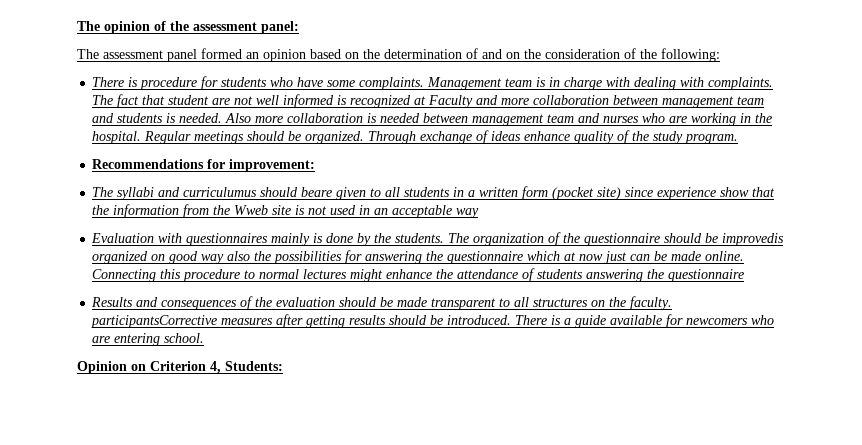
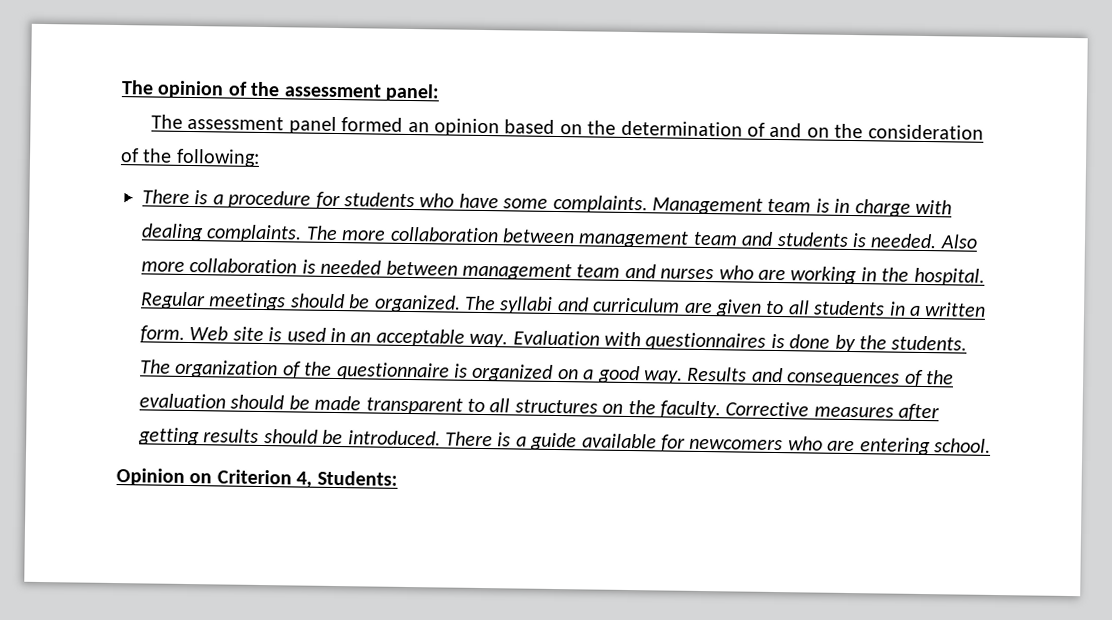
- There is procedure for students who have some complaints.
+ There is a procedure for students who have some complaints.
- Management team is in charge with dealing with complaints.
+ Management team is in charge with dealing complaints.
- The fact that student are not well informed is recognized at Faculty and more collaboration between management team and students is needed.
+ The more collaboration between management team and students is needed.
- Through exchange of ideas enhance quality of the study program.
- Recommendations for improvement:
- The syllabi and curriculumus should beare given to all students in a written form (pocket site) since experience show that the information from the Wweb site is not used in an acceptable way
- Evaluation with questionnaires mainly is done by the students.
+ The syllabi and curriculum are given to all students in a written form. Web site is used in an acceptable way. Evaluation with questionnaires is done by the students.
- The organization of the questionnaire should be improvedis organized on good way also the possibilities for answering the questionnaire which at now just can be made online. Connecting this procedure to normal lectures might enhance the attendance of students answering the questionnaire
- Results and consequences of the evaluation should be made transparent to all structures on the faculty. participantsCorrective measures after getting results should be introduced.
+ The organization of the questionnaire is organized on a good way. Results and consequences of the evaluation should be made transparent to all structures on the faculty. Corrective measures after getting results should be introduced.

